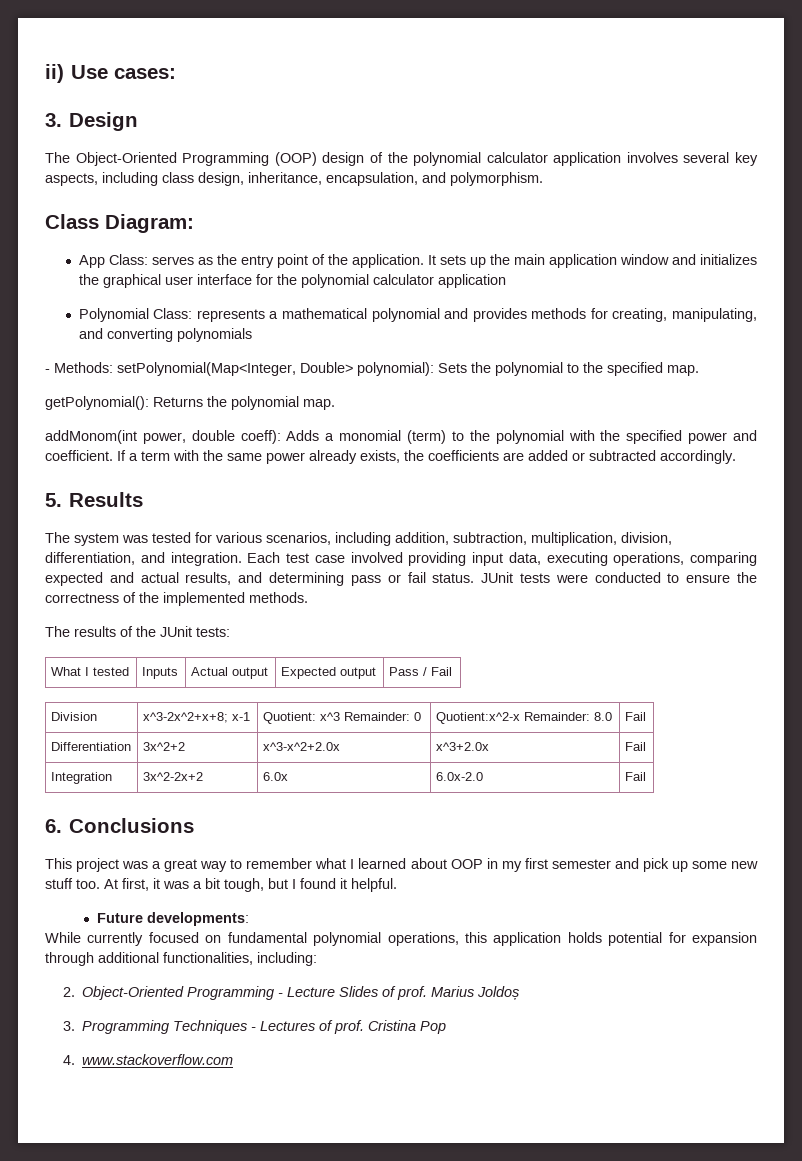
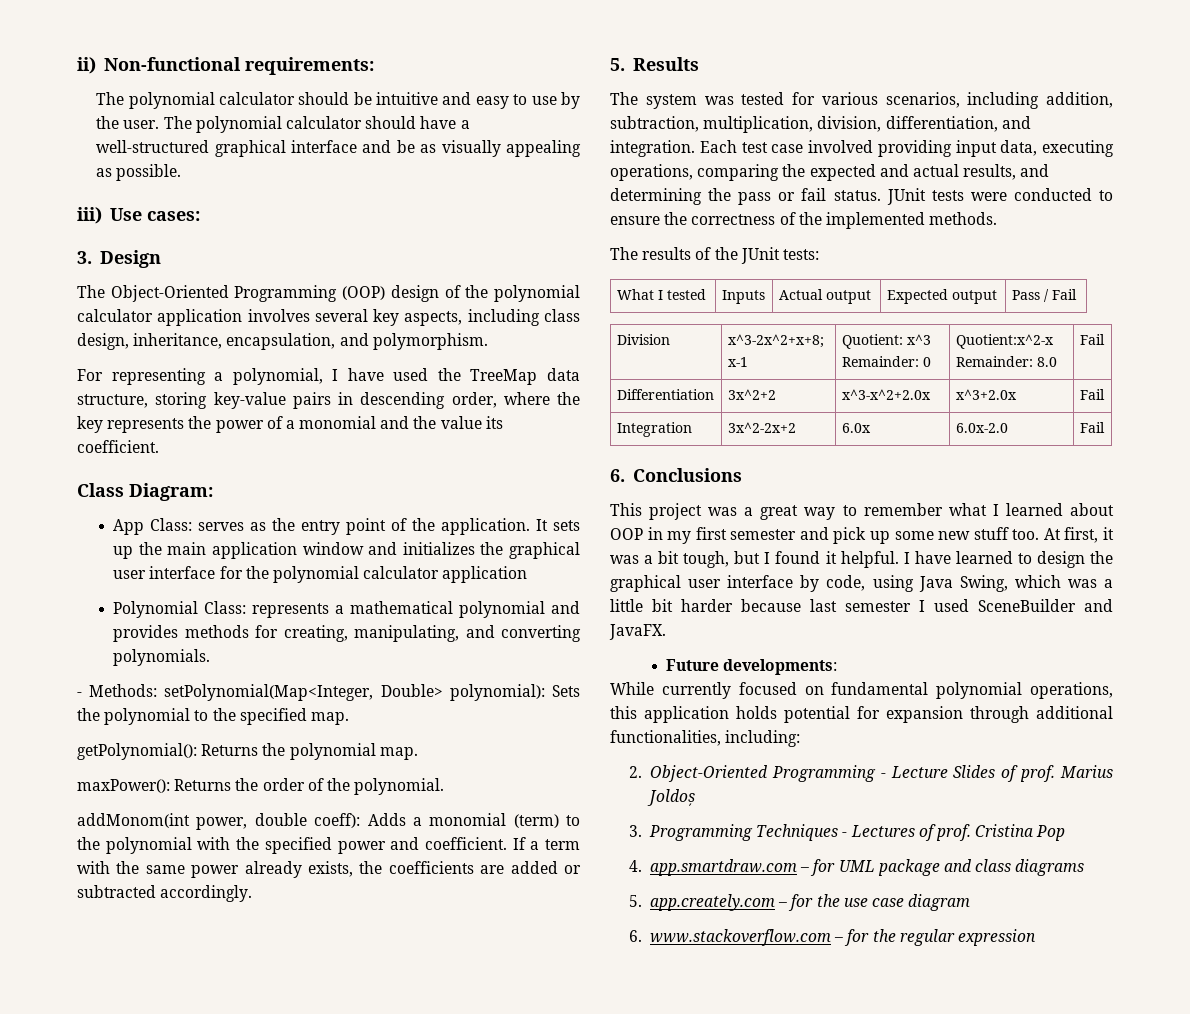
- ii) Use cases:
+ ii) Non-functional requirements:
+ The polynomial calculator should be intuitive and easy to use by the user. The polynomial calculator should have a well-structured graphical interface and be as visually appealing as possible.
+ iii) Use cases:
+ For representing a polynomial, I have used the TreeMap data structure, storing key-value pairs in descending order, where the key represents the power of a monomial and the value its coefficient.
- Polynomial Class: represents a mathematical polynomial and provides methods for creating, manipulating, and converting polynomials
+ Polynomial Class: represents a mathematical polynomial and provides methods for creating, manipulating, and converting polynomials.
+ maxPower(): Returns the order of the polynomial.
- Each test case involved providing input data, executing operations, comparing expected and actual results, and determining pass or fail status.
+ Each test case involved providing input data, executing operations, comparing the expected and actual results, and determining the pass or fail status.
+ I have learned to design the graphical user interface by code, using Java Swing, which was a little bit harder because last semester I used SceneBuilder and JavaFX.
- 4. www.stackoverflow.com
+ 4. app.smartdraw.com – for UML package and class diagrams
+ 5. app.creately.com – for the use case diagram
+ 6. www.stackoverflow.com – for the regular expression

